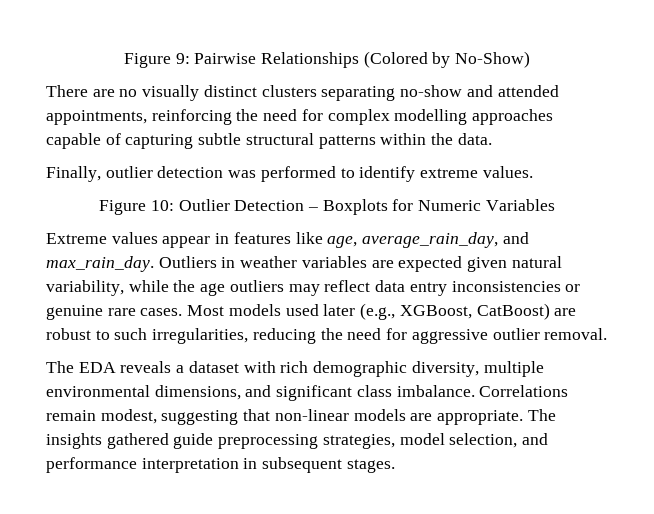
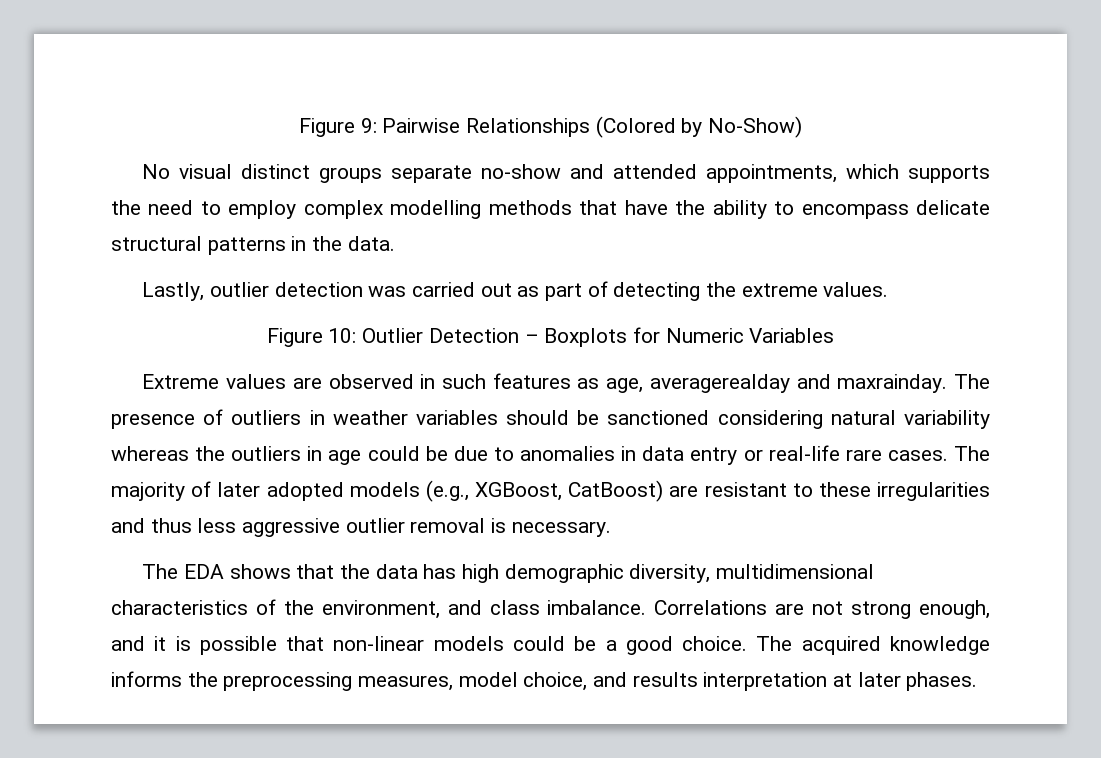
- There are no visually distinct clusters separating no-show and attended appointments, reinforcing the need for complex modelling approaches capable of capturing subtle structural patterns within the data.
+ No visual distinct groups separate no-show and attended appointments, which supports the need to employ complex modelling methods that have the ability to encompass delicate structural patterns in the data.
- Finally, outlier detection was performed to identify extreme values.
+ Lastly, outlier detection was carried out as part of detecting the extreme values.
- Extreme values appear in features like age, average_rain_day, and max_rain_day. Outliers in weather variables are expected given natural variability, while the age outliers may reflect data entry inconsistencies or genuine rare cases. Most models used later (e.g., XGBoost, CatBoost) are robust to such irregularities, reducing the need for aggressive outlier removal.
- The EDA reveals a dataset with rich demographic diversity, multiple environmental dimensions, and significant class imbalance. Correlations remain modest, suggesting that non-linear models are appropriate. The insights gathered guide preprocessing strategies, model selection, and performance interpretation in subsequent stages.
+ Extreme values are observed in such features as age, averagerealday and maxrainday. The presence of outliers in weather variables should be sanctioned considering natural variability whereas the outliers in age could be due to anomalies in data entry or real-life rare cases. The majority of later adopted models (e.g., XGBoost, CatBoost) are resistant to these irregularities and thus less aggressive outlier removal is necessary.
+ The EDA shows that the data has high demographic diversity, multidimensional characteristics of the environment, and class imbalance. Correlations are not strong enough, and it is possible that non-linear models could be a good choice. The acquired knowledge informs the preprocessing measures, model choice, and results interpretation at later phases.

